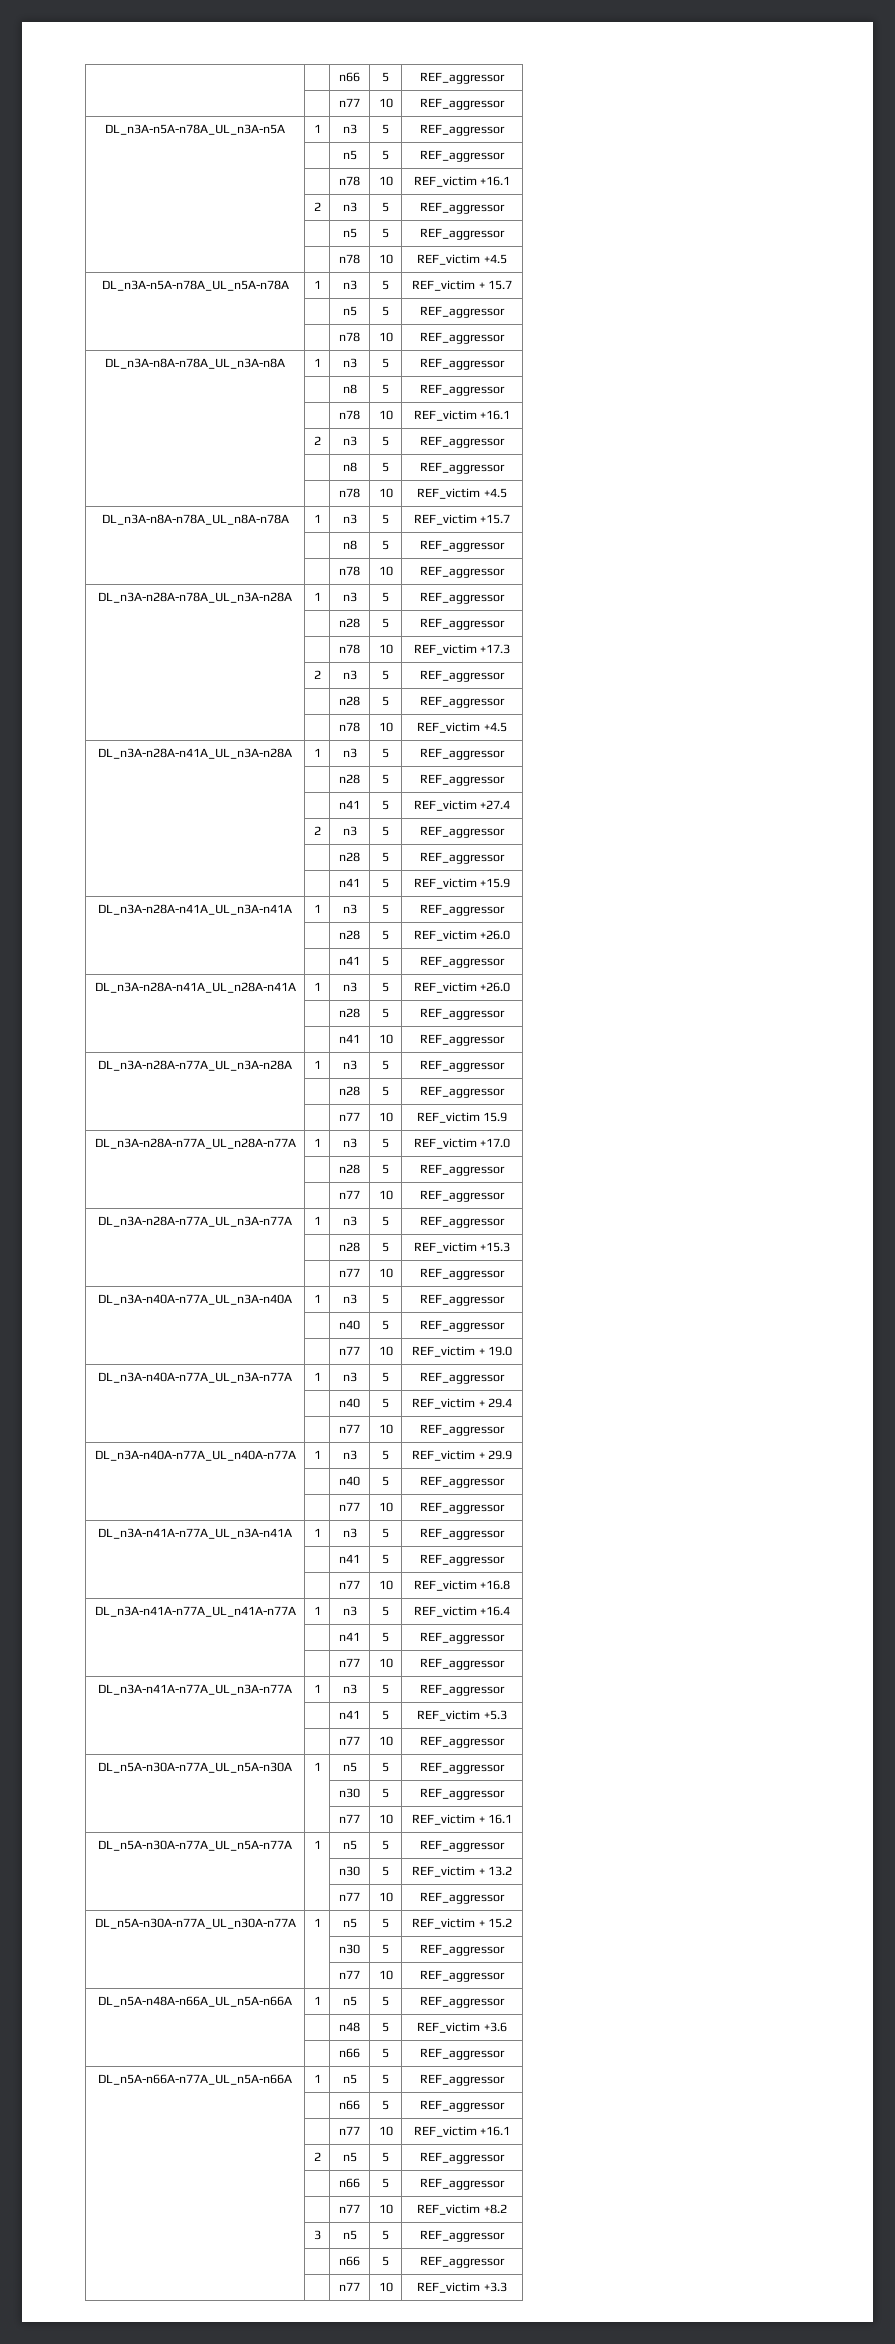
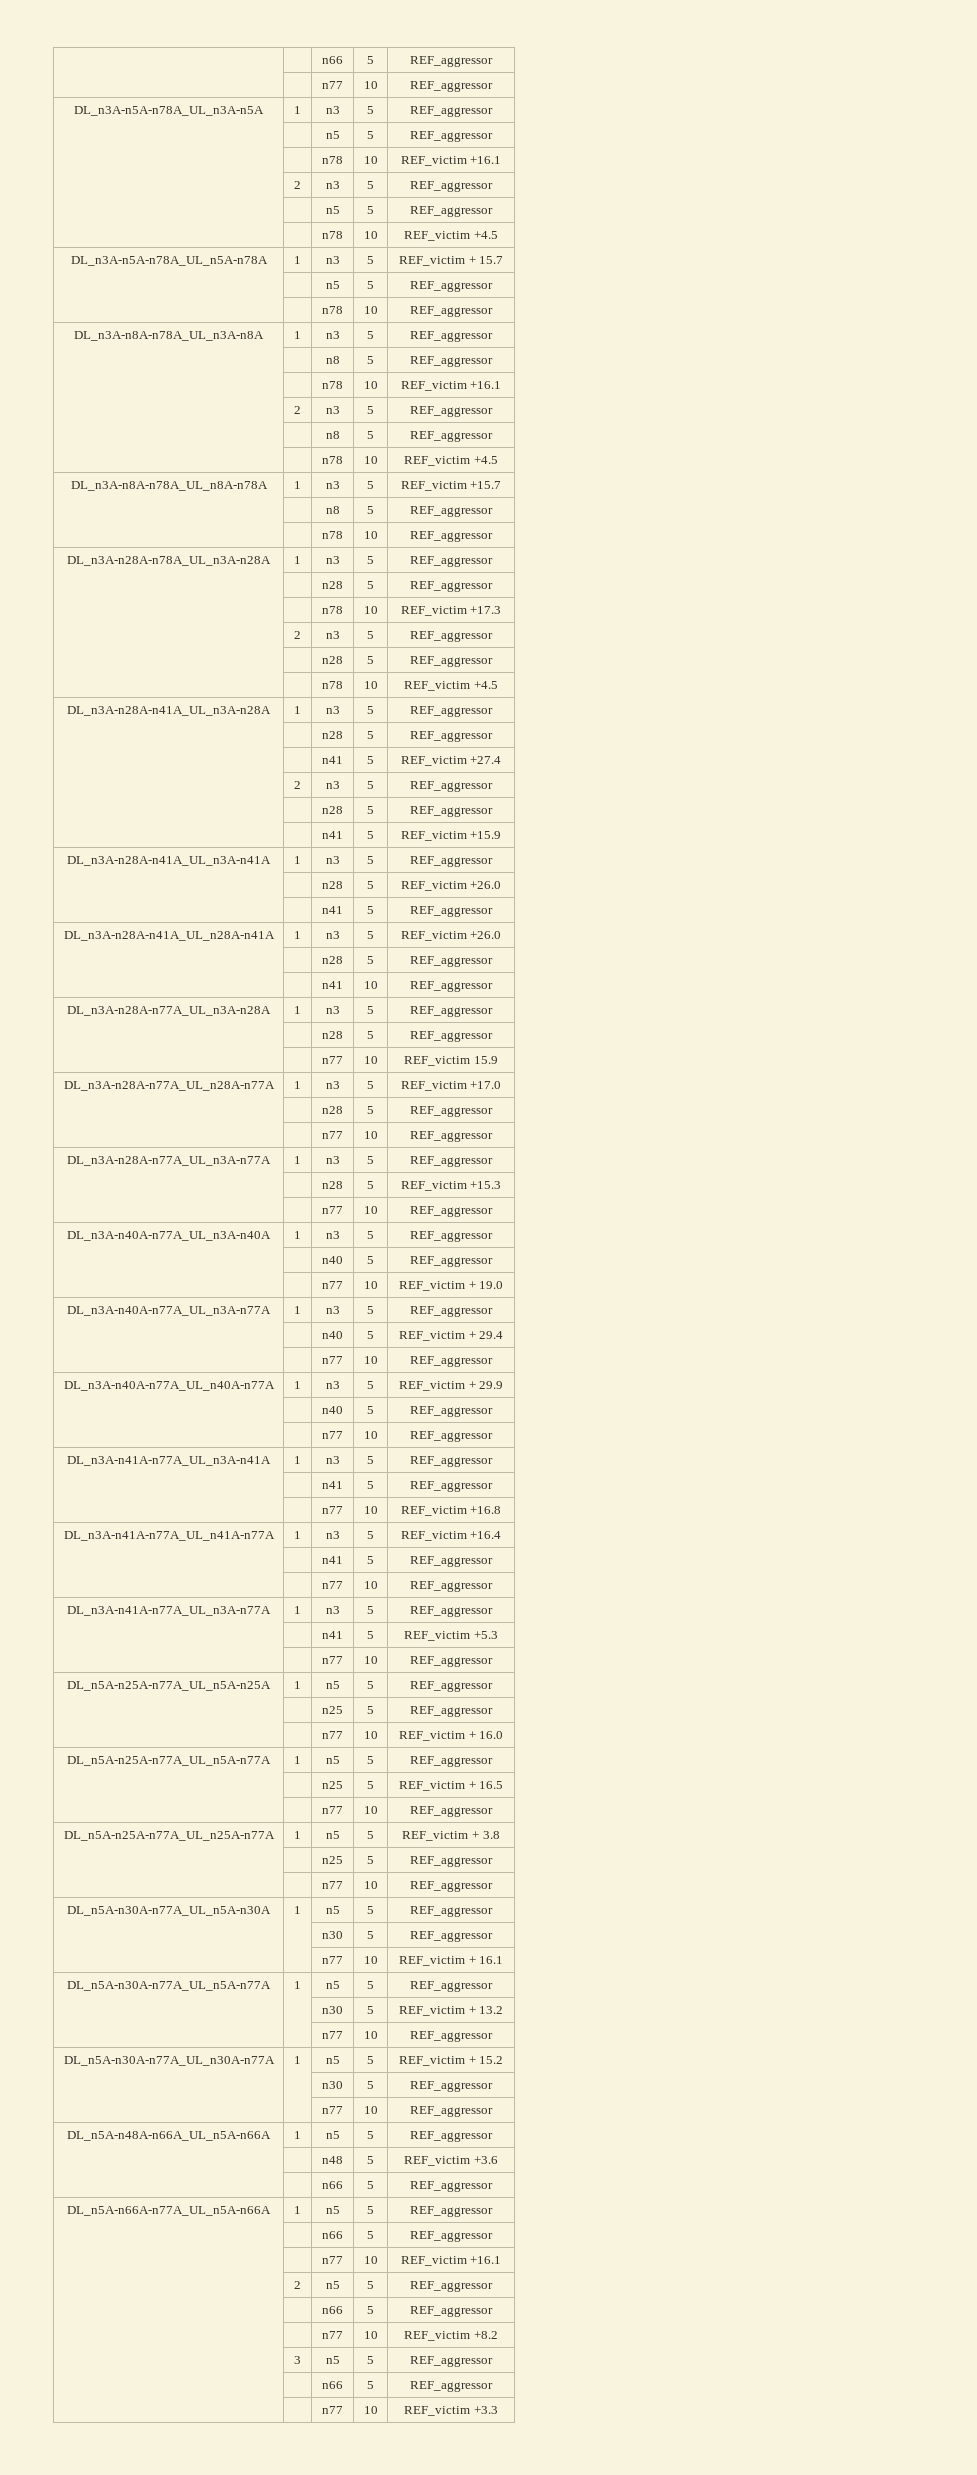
+ DL_n5A-n25A-n77A_UL_n5A-n25A | 1 | n5 | 5 | REF_aggressor
+ | | n25 | 5 | REF_aggressor
+ | | n77 | 10 | REF_victim + 16.0
+ DL_n5A-n25A-n77A_UL_n5A-n77A | 1 | n5 | 5 | REF_aggressor
+ | | n25 | 5 | REF_victim + 16.5
+ | | n77 | 10 | REF_aggressor
+ DL_n5A-n25A-n77A_UL_n25A-n77A | 1 | n5 | 5 | REF_victim + 3.8
+ | | n25 | 5 | REF_aggressor
+ | | n77 | 10 | REF_aggressor

